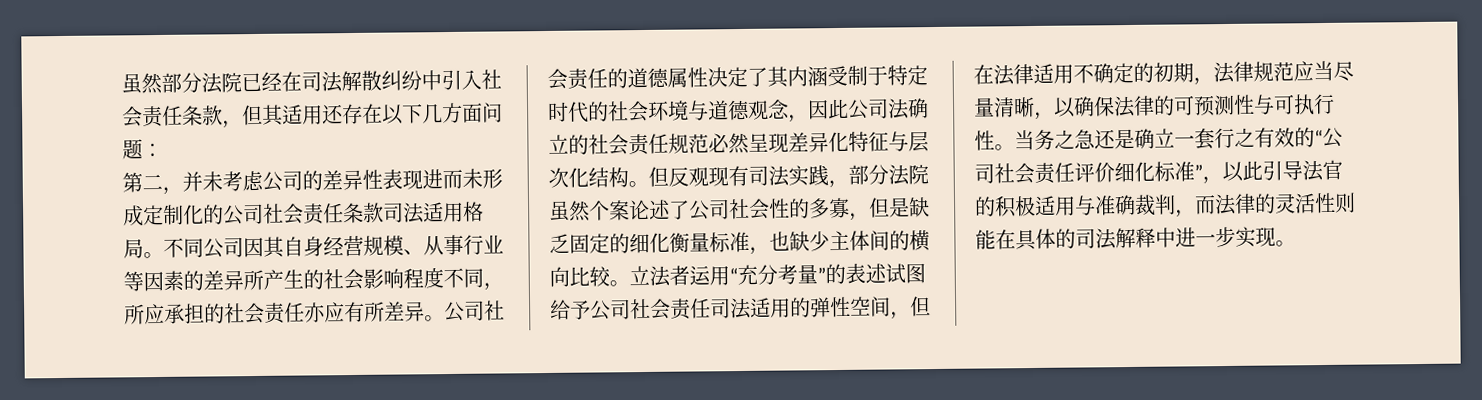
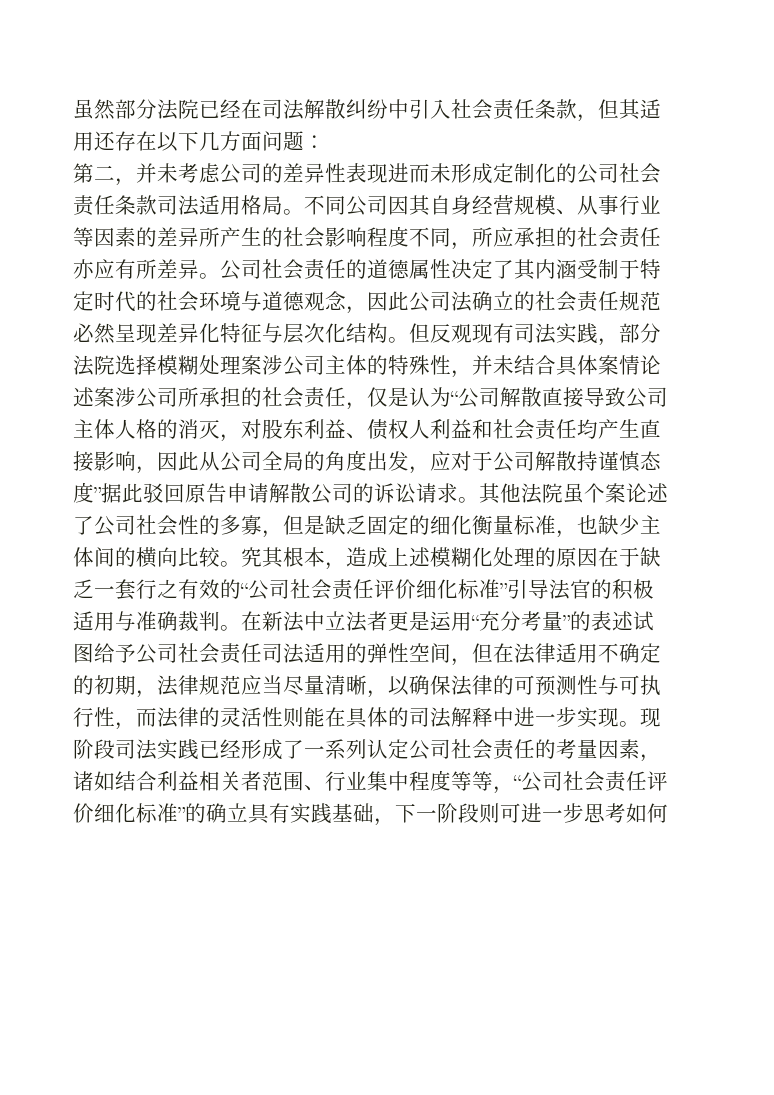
- 但反观现有司法实践，部分法院虽然个案论述了公司社会性的多寡，但是缺乏固定的细化衡量标准，也缺少主体间的横向比较。
+ 但反观现有司法实践，部分法院选择模糊处理案涉公司主体的特殊性，并未结合具体案情论述案涉公司所承担的社会责任，仅是认为“公司解散直接导致公司主体人格的消灭，对股东利益、债权人利益和社会责任均产生直接影响，因此从公司全局的角度出发，应对于公司解散持谨慎态度”据此驳回原告申请解散公司的诉讼请求。其他法院虽个案论述了公司社会性的多寡，但是缺乏固定的细化衡量标准，也缺少主体间的横向比较。
- 立法者运用“充分考量”的表述试图给予公司社会责任司法适用的弹性空间，但在法律适用不确定的初期，法律规范应当尽量清晰，以确保法律的可预测性与可执行性。当务之急还是确立一套行之有效的“公司社会责任评价细化标准”，以此引导法官的积极适用与准确裁判，而法律的灵活性则能在具体的司法解释中进一步实现。
+ 究其根本，造成上述模糊化处理的原因在于缺乏一套行之有效的“公司社会责任评价细化标准”引导法官的积极适用与准确裁判。在新法中立法者更是运用“充分考量”的表述试图给予公司社会责任司法适用的弹性空间，但在法律适用不确定的初期，法律规范应当尽量清晰，以确保法律的可预测性与可执行性，而法律的灵活性则能在具体的司法解释中进一步实现。
+ 现阶段司法实践已经形成了一系列认定公司社会责任的考量因素，诸如结合利益相关者范围、行业集中程度等等，“公司社会责任评价细化标准”的确立具有实践基础，下一阶段则可进一步思考如何

